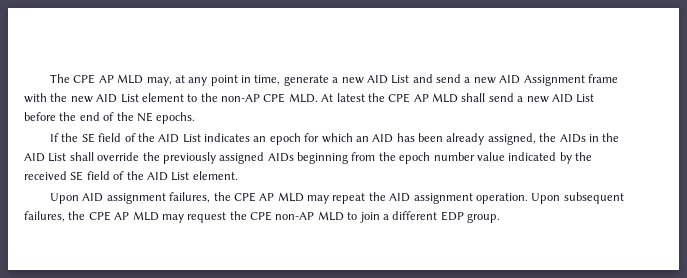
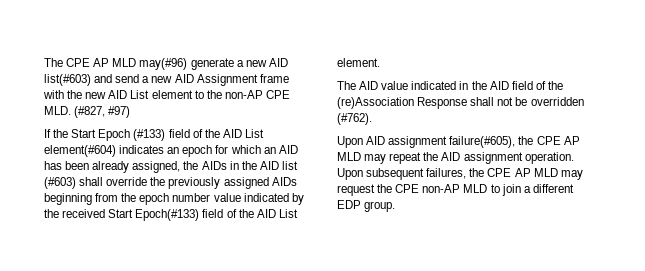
- The CPE AP MLD may, at any point in time, generate a new AID List and send a new AID Assignment frame with the new AID List element to the non-AP CPE MLD. At latest the CPE AP MLD shall send a new AID List before the end of the NE epochs.
+ The CPE AP MLD may(#96) generate a new AID list(#603) and send a new AID Assignment frame with the new AID List element to the non-AP CPE MLD. (#827, #97)
- If the SE field of the AID List indicates an epoch for which an AID has been already assigned, the AIDs in the AID List shall override the previously assigned AIDs beginning from the epoch number value indicated by the received SE field of the AID List element.
+ If the Start Epoch (#133) field of the AID List element(#604) indicates an epoch for which an AID has been already assigned, the AIDs in the AID list (#603) shall override the previously assigned AIDs beginning from the epoch number value indicated by the received Start Epoch(#133) field of the AID List element.
+ The AID value indicated in the AID field of the (re)Association Response shall not be overridden (#762).
- Upon AID assignment failures, the CPE AP MLD may repeat the AID assignment operation.
+ Upon AID assignment failure(#605), the CPE AP MLD may repeat the AID assignment operation.

